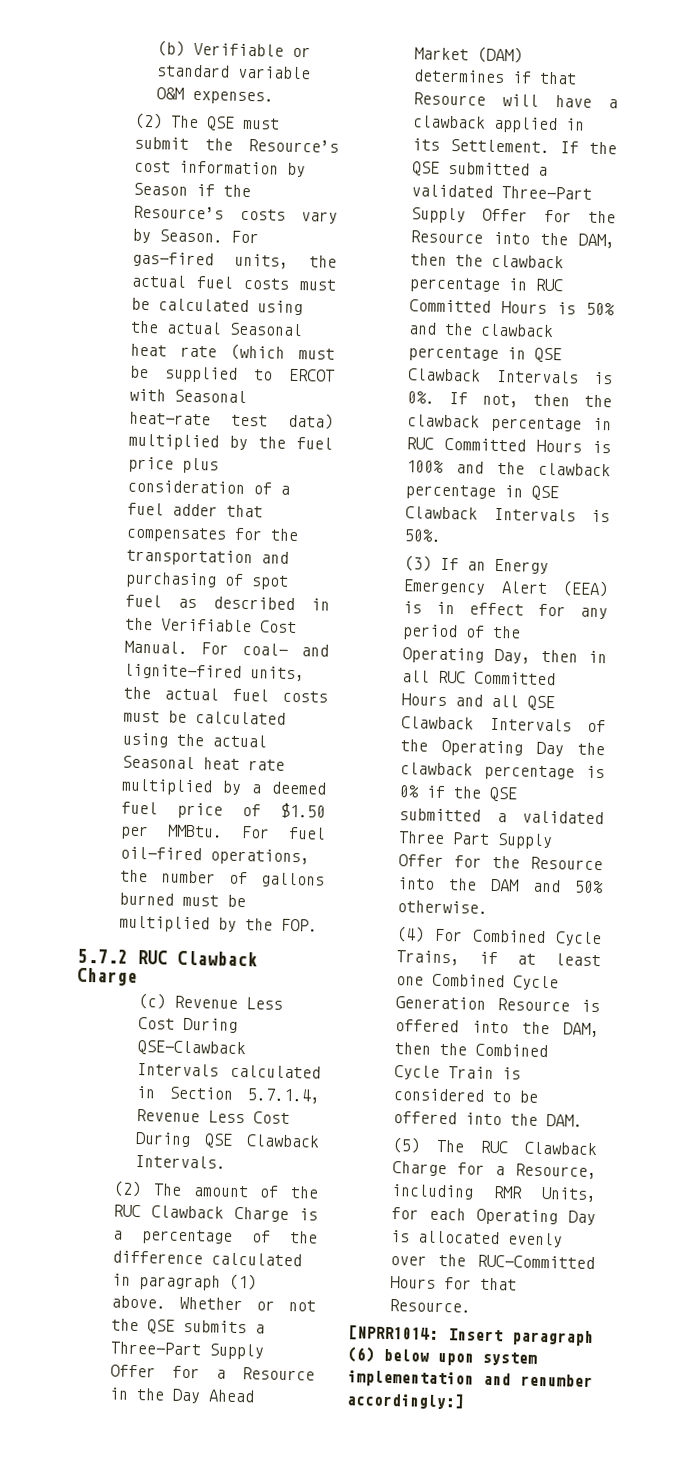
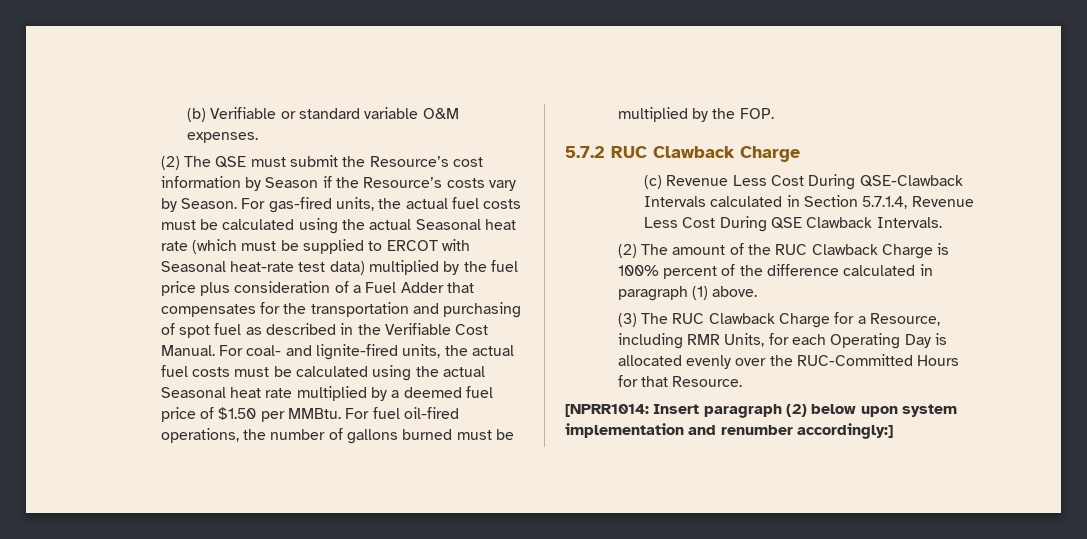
- For gas-fired units, the actual fuel costs must be calculated using the actual Seasonal heat rate (which must be supplied to ERCOT with Seasonal heat-rate test data) multiplied by the fuel price plus consideration of a fuel adder that compensates for the transportation and purchasing of spot fuel as described in the Verifiable Cost Manual.
+ For gas-fired units, the actual fuel costs must be calculated using the actual Seasonal heat rate (which must be supplied to ERCOT with Seasonal heat-rate test data) multiplied by the fuel price plus consideration of a Fuel Adder that compensates for the transportation and purchasing of spot fuel as described in the Verifiable Cost Manual.
- (2) The amount of the RUC Clawback Charge is a percentage of the difference calculated in paragraph (1) above. Whether or not the QSE submits a Three-Part Supply Offer for a Resource in the Day Ahead Market (DAM) determines if that Resource will have a clawback applied in its Settlement. If the QSE submitted a validated Three-Part Supply Offer for the Resource into the DAM, then the clawback percentage in RUC Committed Hours is 50% and the clawback percentage in QSE Clawback Intervals is 0%. If not, then the clawback percentage in RUC Committed Hours is 100% and the clawback percentage in QSE Clawback Intervals is 50%.
- (3) If an Energy Emergency Alert (EEA) is in effect for any period of the Operating Day, then in all RUC Committed Hours and all QSE Clawback Intervals of the Operating Day the clawback percentage is 0% if the QSE submitted a validated Three Part Supply Offer for the Resource into the DAM and 50% otherwise.
- (4) For Combined Cycle Trains, if at least one Combined Cycle Generation Resource is offered into the DAM, then the Combined Cycle Train is considered to be offered into the DAM.
- (5) The RUC Clawback Charge for a Resource, including RMR Units, for each Operating Day is allocated evenly over the RUC-Committed Hours for that Resource.
+ (2) The amount of the RUC Clawback Charge is 100% percent of the difference calculated in paragraph (1) above.
+ (3) The RUC Clawback Charge for a Resource, including RMR Units, for each Operating Day is allocated evenly over the RUC-Committed Hours for that Resource.
- [NPRR1014: Insert paragraph (6) below upon system implementation and renumber accordingly:]
+ [NPRR1014: Insert paragraph (2) below upon system implementation and renumber accordingly:]

